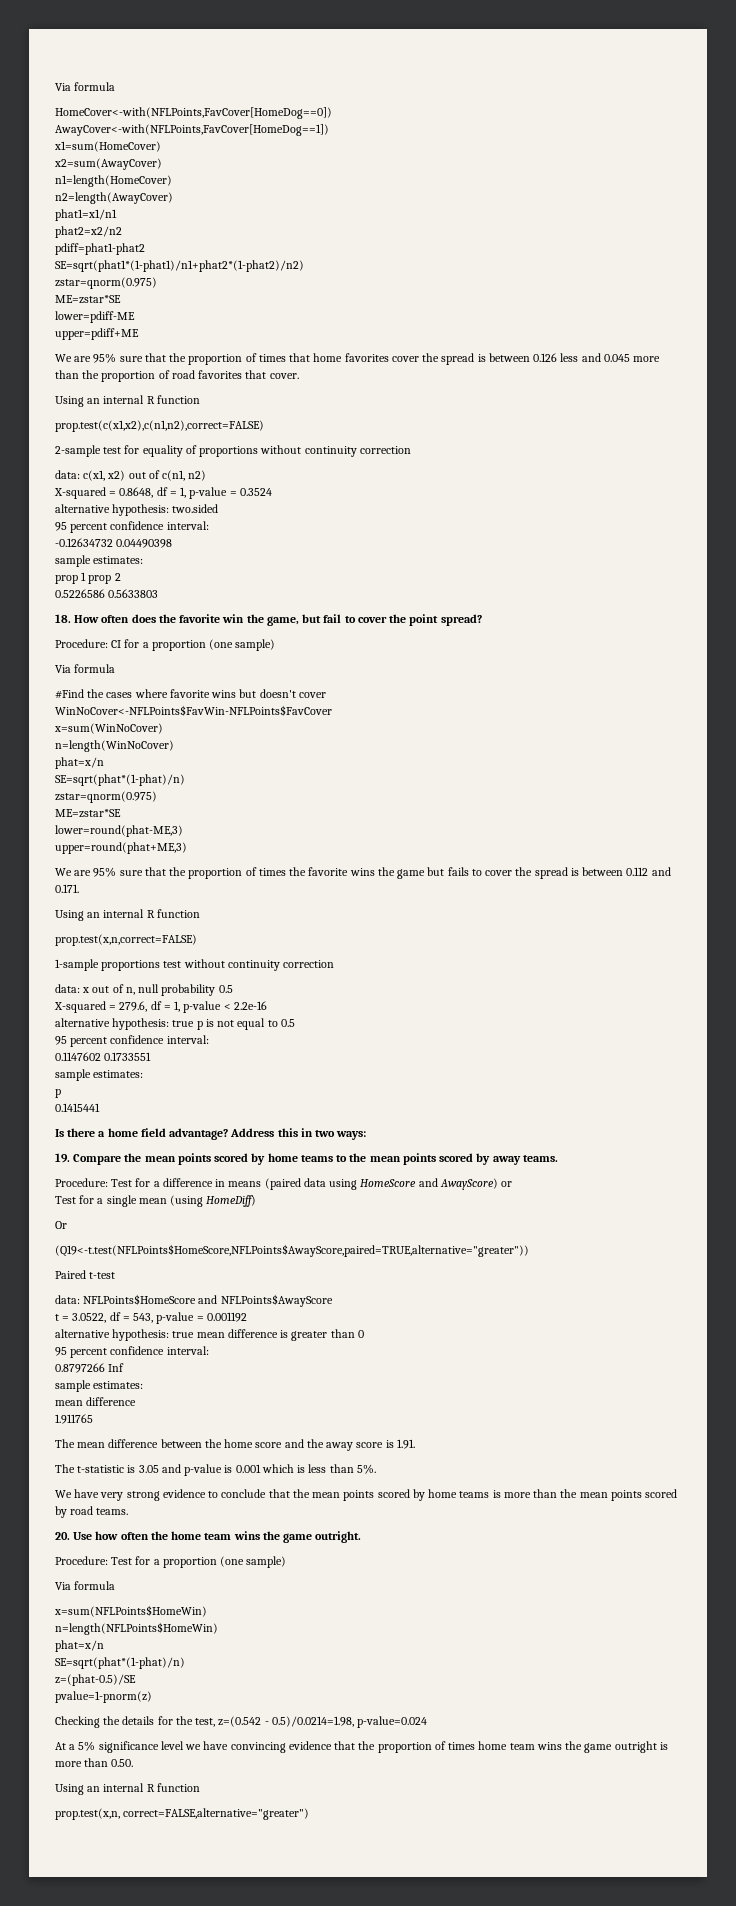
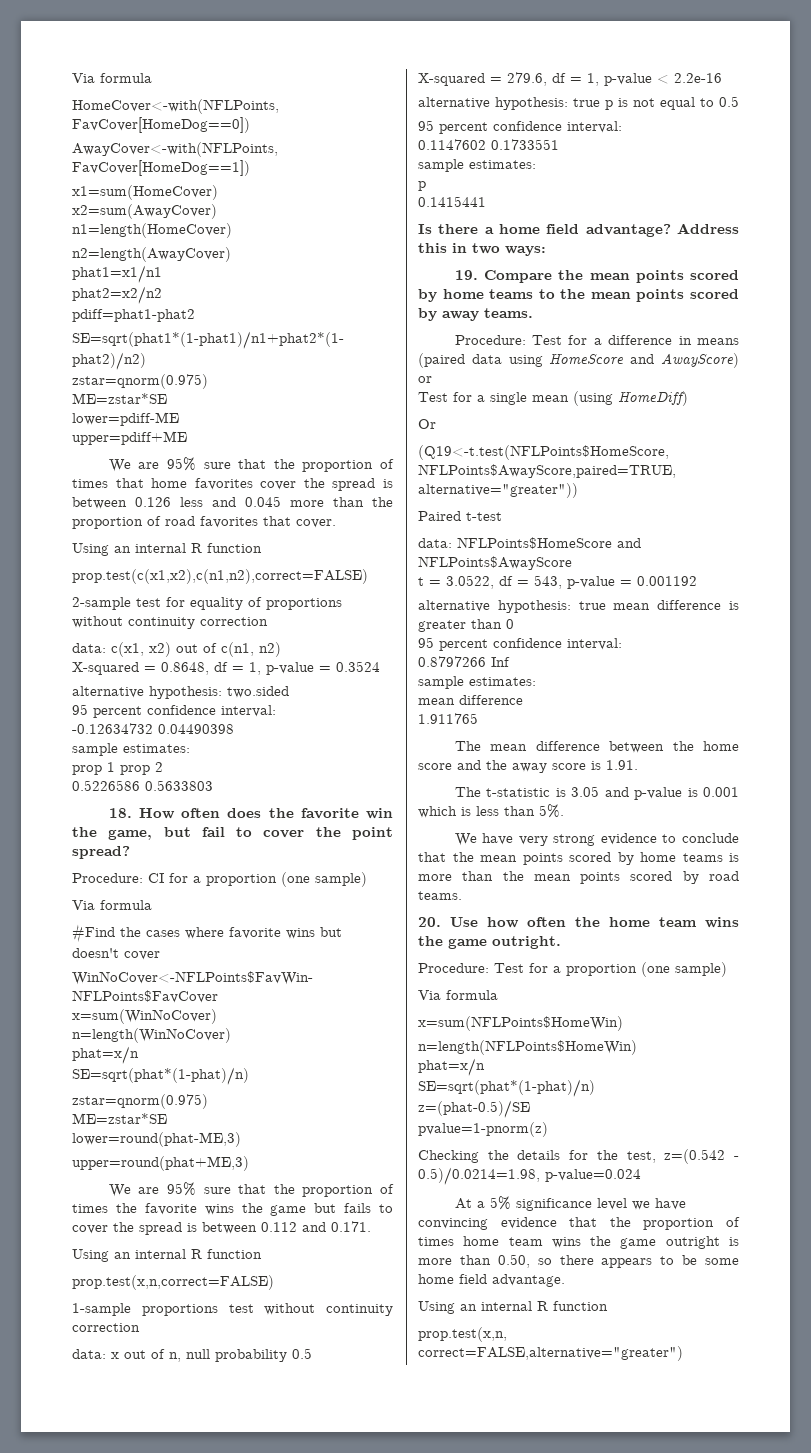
- At a 5% significance level we have convincing evidence that the proportion of times home team wins the game outright is more than 0.50.
+ At a 5% significance level we have convincing evidence that the proportion of times home team wins the game outright is more than 0.50, so there appears to be some home field advantage.

